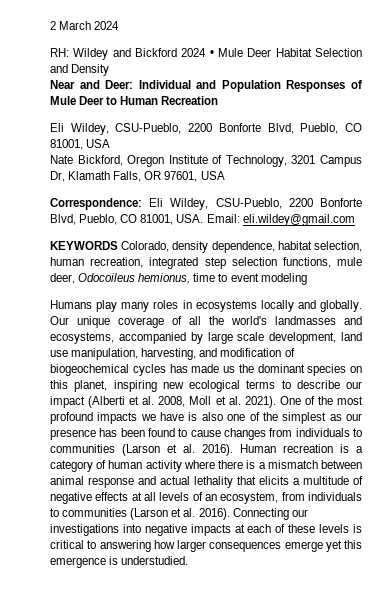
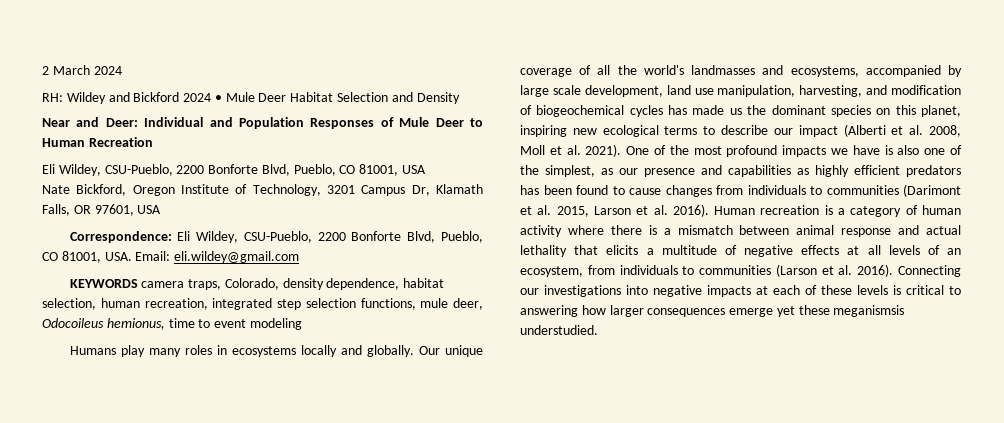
- KEYWORDS Colorado, density dependence, habitat selection, human recreation, integrated step selection functions, mule deer, Odocoileus hemionus, time to event modeling
+ KEYWORDS camera traps, Colorado, density dependence, habitat selection, human recreation, integrated step selection functions, mule deer, Odocoileus hemionus, time to event modeling
- One of the most profound impacts we have is also one of the simplest as our presence has been found to cause changes from individuals to communities (Larson et al. 2016).
+ One of the most profound impacts we have is also one of the simplest, as our presence and capabilities as highly efficient predators has been found to cause changes from individuals to communities (Darimont et al. 2015, Larson et al. 2016).
- Connecting our investigations into negative impacts at each of these levels is critical to answering how larger consequences emerge yet this emergence is understudied.
+ Connecting our investigations into negative impacts at each of these levels is critical to answering how larger consequences emerge yet these meganismsis understudied.

